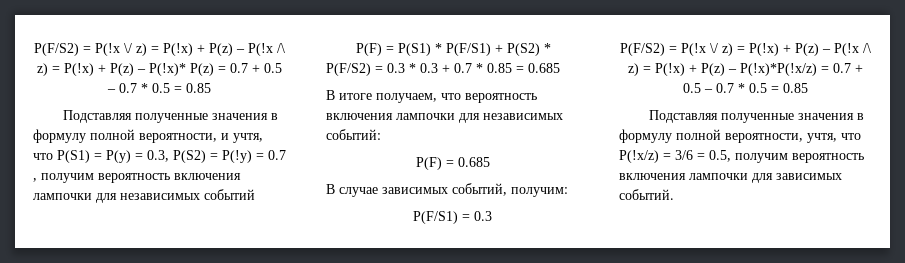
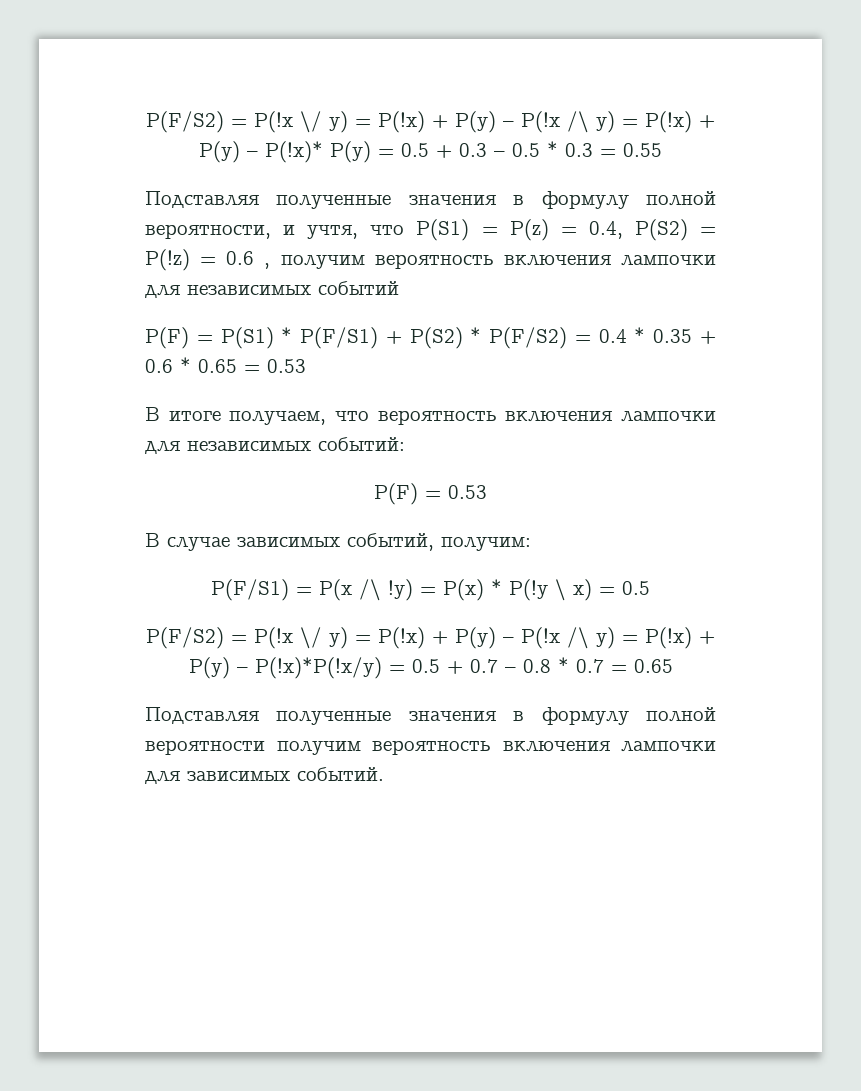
- P(F/S2) = P(!x \/ z) = P(!x) + P(z) – P(!x /\ z) = P(!x) + P(z) – P(!x)* P(z) = 0.7 + 0.5 – 0.7 * 0.5 = 0.85
+ P(F/S2) = P(!x \/ y) = P(!x) + P(y) – P(!x /\ y) = P(!x) + P(y) – P(!x)* P(y) = 0.5 + 0.3 – 0.5 * 0.3 = 0.55
- Подставляя полученные значения в формулу полной вероятности, и учтя, что P(S1) = P(y) = 0.3, P(S2) = P(!y) = 0.7 , получим вероятность включения лампочки для независимых событий
+ Подставляя полученные значения в формулу полной вероятности, и учтя, что P(S1) = P(z) = 0.4, P(S2) = P(!z) = 0.6 , получим вероятность включения лампочки для независимых событий
- P(F) = P(S1) * P(F/S1) + P(S2) * P(F/S2) = 0.3 * 0.3 + 0.7 * 0.85 = 0.685
+ P(F) = P(S1) * P(F/S1) + P(S2) * P(F/S2) = 0.4 * 0.35 + 0.6 * 0.65 = 0.53
- P(F) = 0.685
+ P(F) = 0.53
- P(F/S1) = 0.3
- P(F/S2) = P(!x \/ z) = P(!x) + P(z) – P(!x /\ z) = P(!x) + P(z) – P(!x)*P(!x/z) = 0.7 + 0.5 – 0.7 * 0.5 = 0.85
- Подставляя полученные значения в формулу полной вероятности, учтя, что P(!x/z) = 3/6 = 0.5, получим вероятность включения лампочки для зависимых событий.
+ P(F/S1) = P(x /\ !y) = P(x) * P(!y \ x) = 0.5
+ P(F/S2) = P(!x \/ y) = P(!x) + P(y) – P(!x /\ y) = P(!x) + P(y) – P(!x)*P(!x/y) = 0.5 + 0.7 – 0.8 * 0.7 = 0.65
+ Подставляя полученные значения в формулу полной вероятности получим вероятность включения лампочки для зависимых событий.

